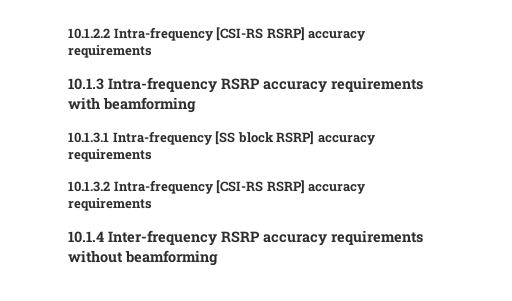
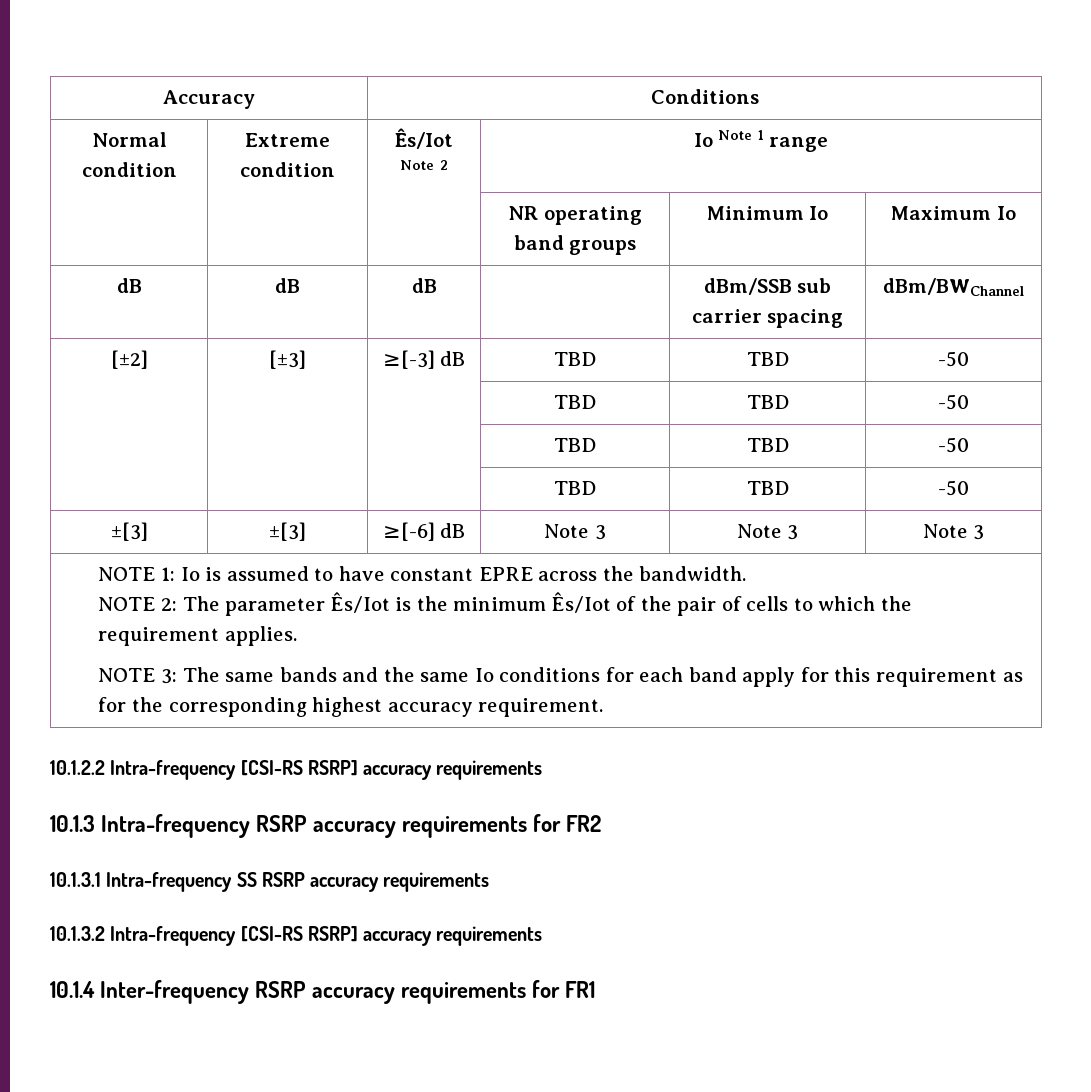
+ Accuracy | Conditions
+ Normal condition | Extreme condition | Ês/Iot Note 2 | Io Note 1 range
+ | | | NR operating band groups | Minimum Io | Maximum Io
+ dB | dB | dB | | dBm/SSB sub carrier spacing | dBm/BWChannel
+ [±2] | [±3] | ≥[-3] dB | TBD | TBD | -50
+ | | | TBD | TBD | -50
+ | | | TBD | TBD | -50
+ | | | TBD | TBD | -50
+ ±[3] | ±[3] | ≥[-6] dB | Note 3 | Note 3 | Note 3
+ NOTE 1: Io is assumed to have constant EPRE across the bandwidth.
+ NOTE 2: The parameter Ês/Iot is the minimum Ês/Iot of the pair of cells to which the requirement applies.
+ NOTE 3: The same bands and the same Io conditions for each band apply for this requirement as for the corresponding highest accuracy requirement.
- 10.1.3 Intra-frequency RSRP accuracy requirements with beamforming
+ 10.1.3 Intra-frequency RSRP accuracy requirements for FR2
- 10.1.3.1 Intra-frequency [SS block RSRP] accuracy requirements
+ 10.1.3.1 Intra-frequency SS RSRP accuracy requirements
- 10.1.4 Inter-frequency RSRP accuracy requirements without beamforming
+ 10.1.4 Inter-frequency RSRP accuracy requirements for FR1

